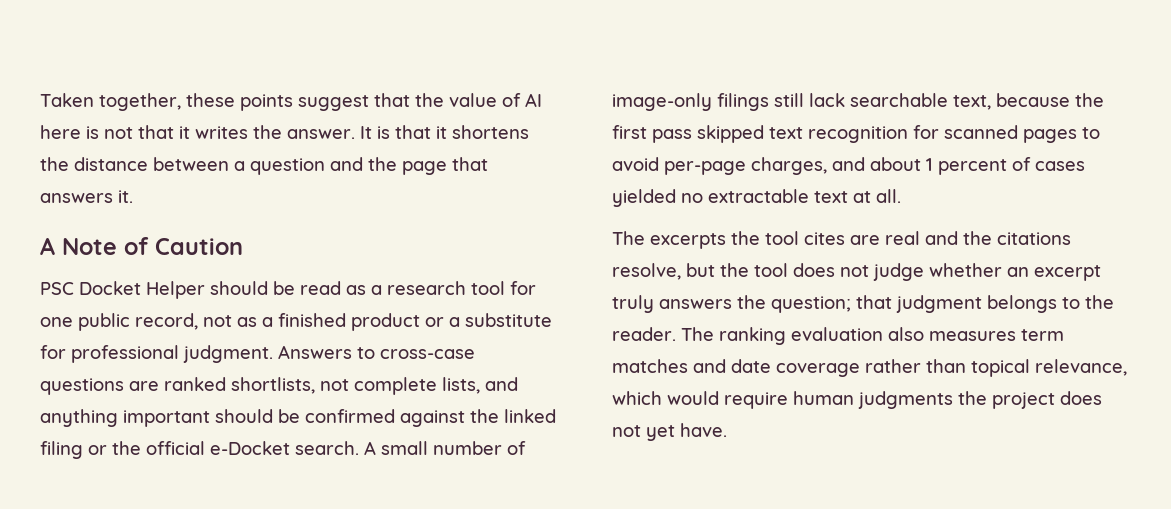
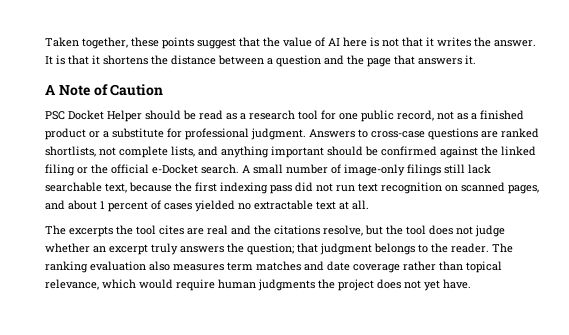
- A small number of image-only filings still lack searchable text, because the first pass skipped text recognition for scanned pages to avoid per-page charges, and about 1 percent of cases yielded no extractable text at all.
+ A small number of image-only filings still lack searchable text, because the first indexing pass did not run text recognition on scanned pages, and about 1 percent of cases yielded no extractable text at all.

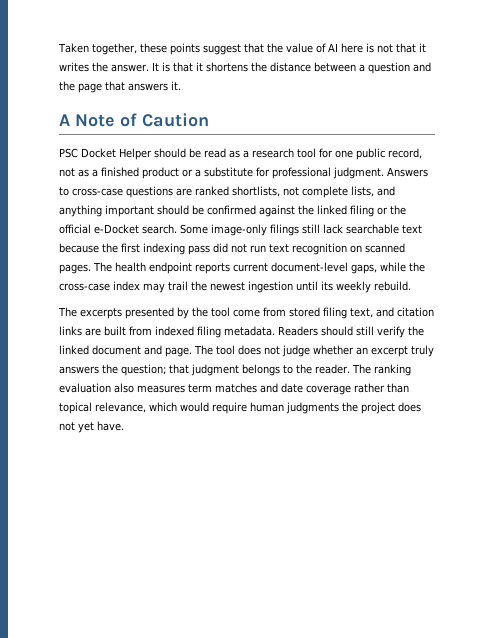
- A small number of image-only filings still lack searchable text, because the first indexing pass did not run text recognition on scanned pages, and about 1 percent of cases yielded no extractable text at all.
- The excerpts the tool cites are real and the citations resolve, but the tool does not judge whether an excerpt truly answers the question; that judgment belongs to the reader.
+ Some image-only filings still lack searchable text because the first indexing pass did not run text recognition on scanned pages. The health endpoint reports current document-level gaps, while the cross-case index may trail the newest ingestion until its weekly rebuild.
+ The excerpts presented by the tool come from stored filing text, and citation links are built from indexed filing metadata. Readers should still verify the linked document and page. The tool does not judge whether an excerpt truly answers the question; that judgment belongs to the reader.

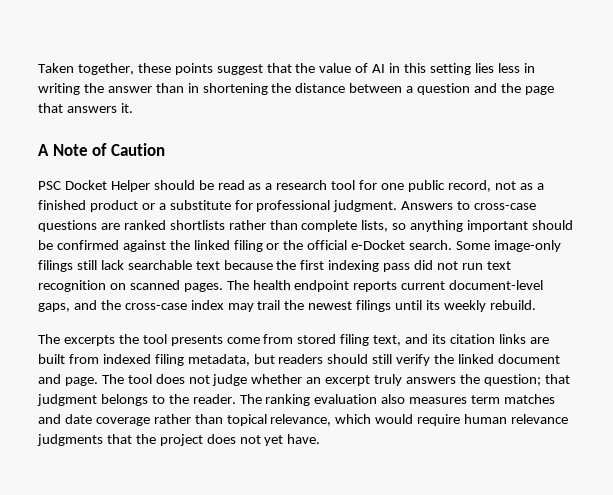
- Taken together, these points suggest that the value of AI here is not that it writes the answer. It is that it shortens the distance between a question and the page that answers it.
+ Taken together, these points suggest that the value of AI in this setting lies less in writing the answer than in shortening the distance between a question and the page that answers it.
- Answers to cross-case questions are ranked shortlists, not complete lists, and anything important should be confirmed against the linked filing or the official e-Docket search.
+ Answers to cross-case questions are ranked shortlists rather than complete lists, so anything important should be confirmed against the linked filing or the official e-Docket search.
- The health endpoint reports current document-level gaps, while the cross-case index may trail the newest ingestion until its weekly rebuild.
+ The health endpoint reports current document-level gaps, and the cross-case index may trail the newest filings until its weekly rebuild.
- The excerpts presented by the tool come from stored filing text, and citation links are built from indexed filing metadata. Readers should still verify the linked document and page.
+ The excerpts the tool presents come from stored filing text, and its citation links are built from indexed filing metadata, but readers should still verify the linked document and page.
- The ranking evaluation also measures term matches and date coverage rather than topical relevance, which would require human judgments the project does not yet have.
+ The ranking evaluation also measures term matches and date coverage rather than topical relevance, which would require human relevance judgments that the project does not yet have.

